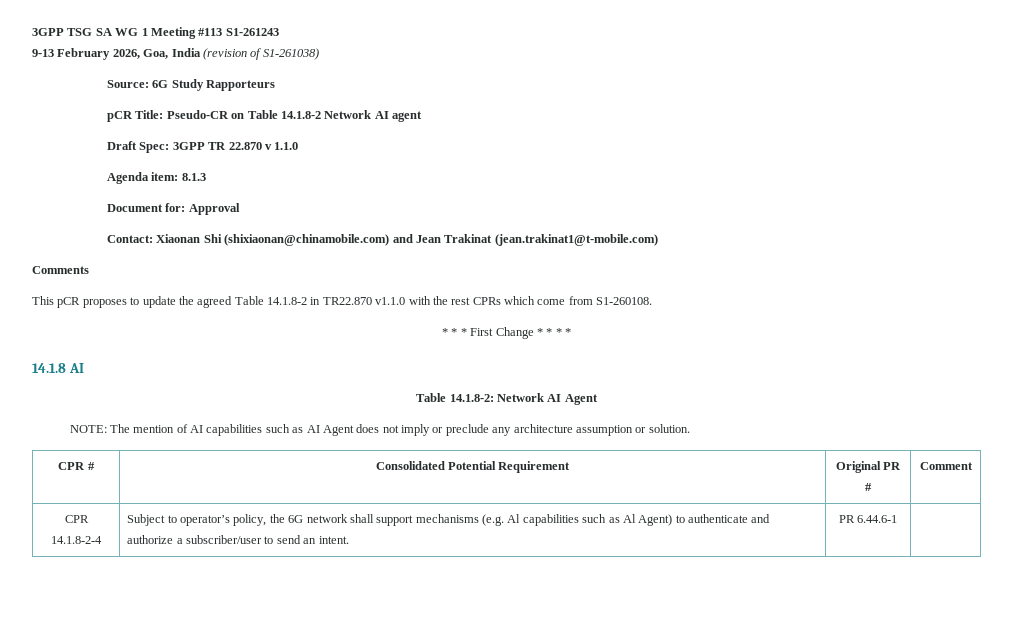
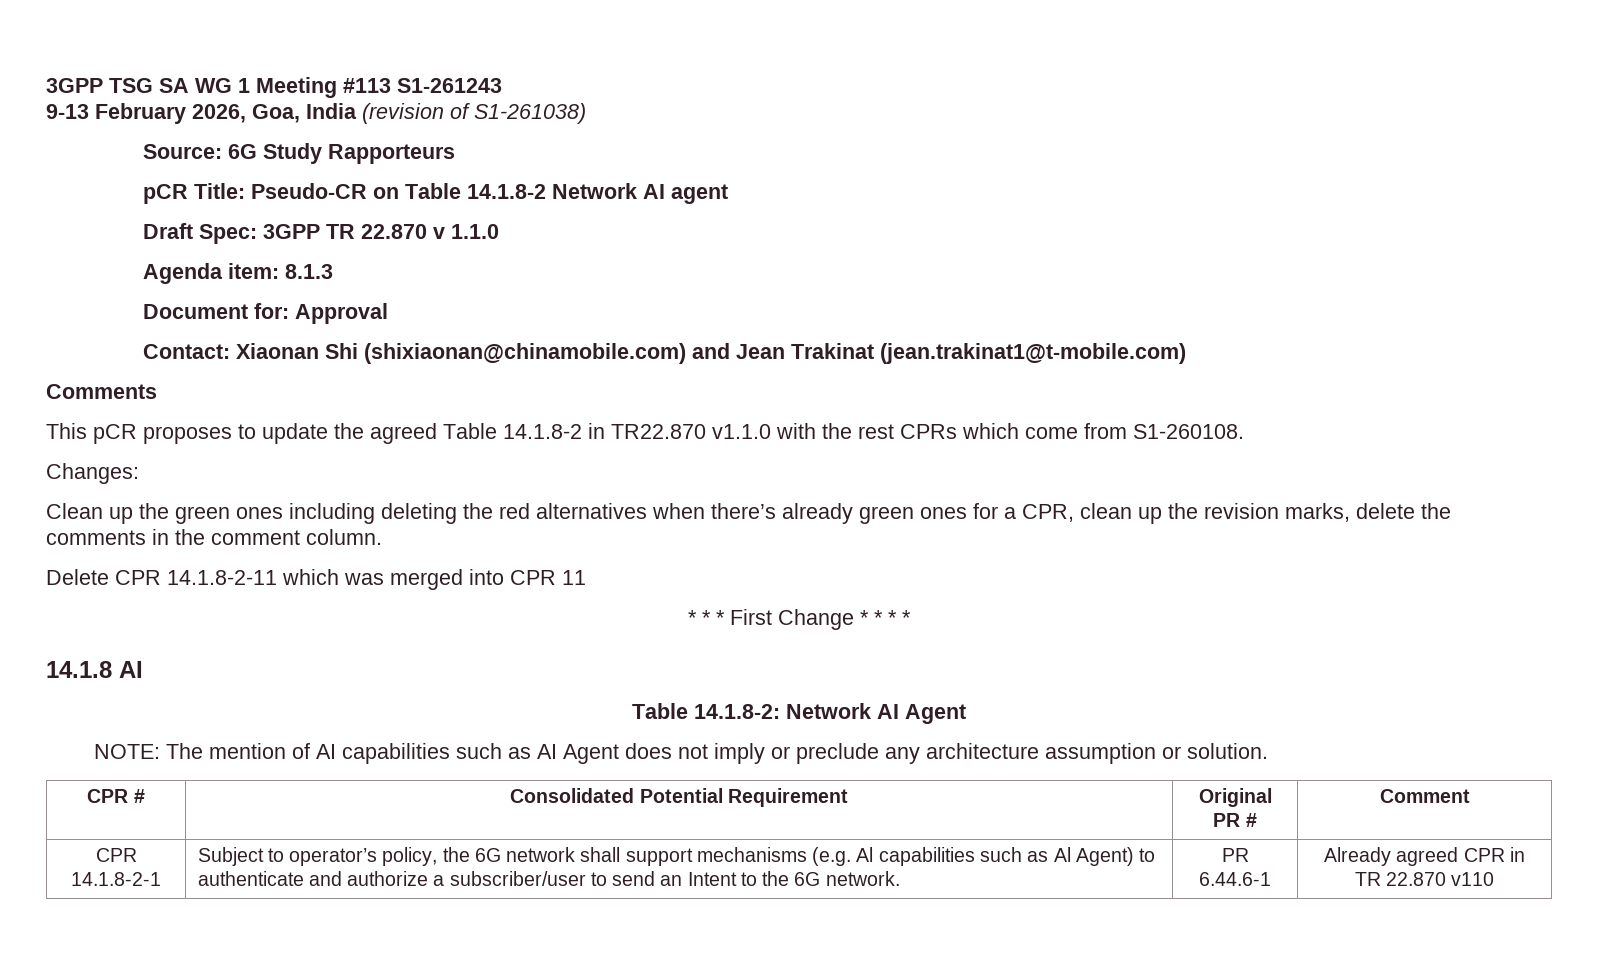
+ Changes:
+ Clean up the green ones including deleting the red alternatives when there’s already green ones for a CPR, clean up the revision marks, delete the comments in the comment column.
+ Delete CPR 14.1.8-2-11 which was merged into CPR 11
- CPR 14.1.8-2-4
+ CPR 14.1.8-2-1
- Subject to operator’s policy, the 6G network shall support mechanisms (e.g. Al capabilities such as Al Agent) to authenticate and authorize a subscriber/user to send an intent. | PR 6.44.6-1
+ Subject to operator’s policy, the 6G network shall support mechanisms (e.g. Al capabilities such as Al Agent) to authenticate and authorize a subscriber/user to send an Intent to the 6G network. | PR 6.44.6-1 | Already agreed CPR in TR 22.870 v110

